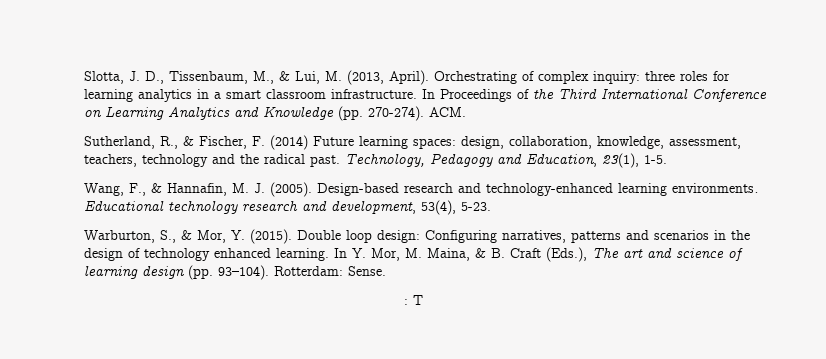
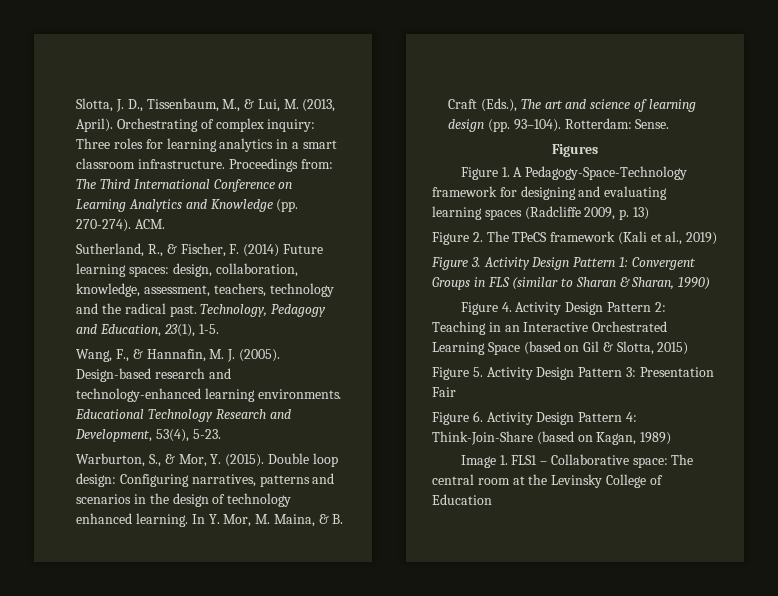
- Orchestrating of complex inquiry: three roles for learning analytics in a smart classroom infrastructure.
+ Orchestrating of complex inquiry: Three roles for learning analytics in a smart classroom infrastructure.
- In Proceedings of the Third International Conference on Learning Analytics and Knowledge (pp. 270-274).
+ Proceedings from: The Third International Conference on Learning Analytics and Knowledge (pp. 270-274).
- Educational technology research and development, 53(4), 5-23.
+ Educational Technology Research and Development, 53(4), 5-23.
- : T
+ Figures
+ Figure 1. A Pedagogy-Space-Technology framework for designing and evaluating learning spaces (Radcliffe 2009, p. 13)
+ Figure 2. The TPeCS framework (Kali et al., 2019)
+ Figure 3. Activity Design Pattern 1: Convergent Groups in FLS (similar to Sharan & Sharan, 1990)
+ Figure 4. Activity Design Pattern 2: Teaching in an Interactive Orchestrated Learning Space (based on Gil & Slotta, 2015)
+ Figure 5. Activity Design Pattern 3: Presentation Fair
+ Figure 6. Activity Design Pattern 4: Think-Join-Share (based on Kagan, 1989)
+ Image 1. FLS1 – Collaborative space: The central room at the Levinsky College of Education

